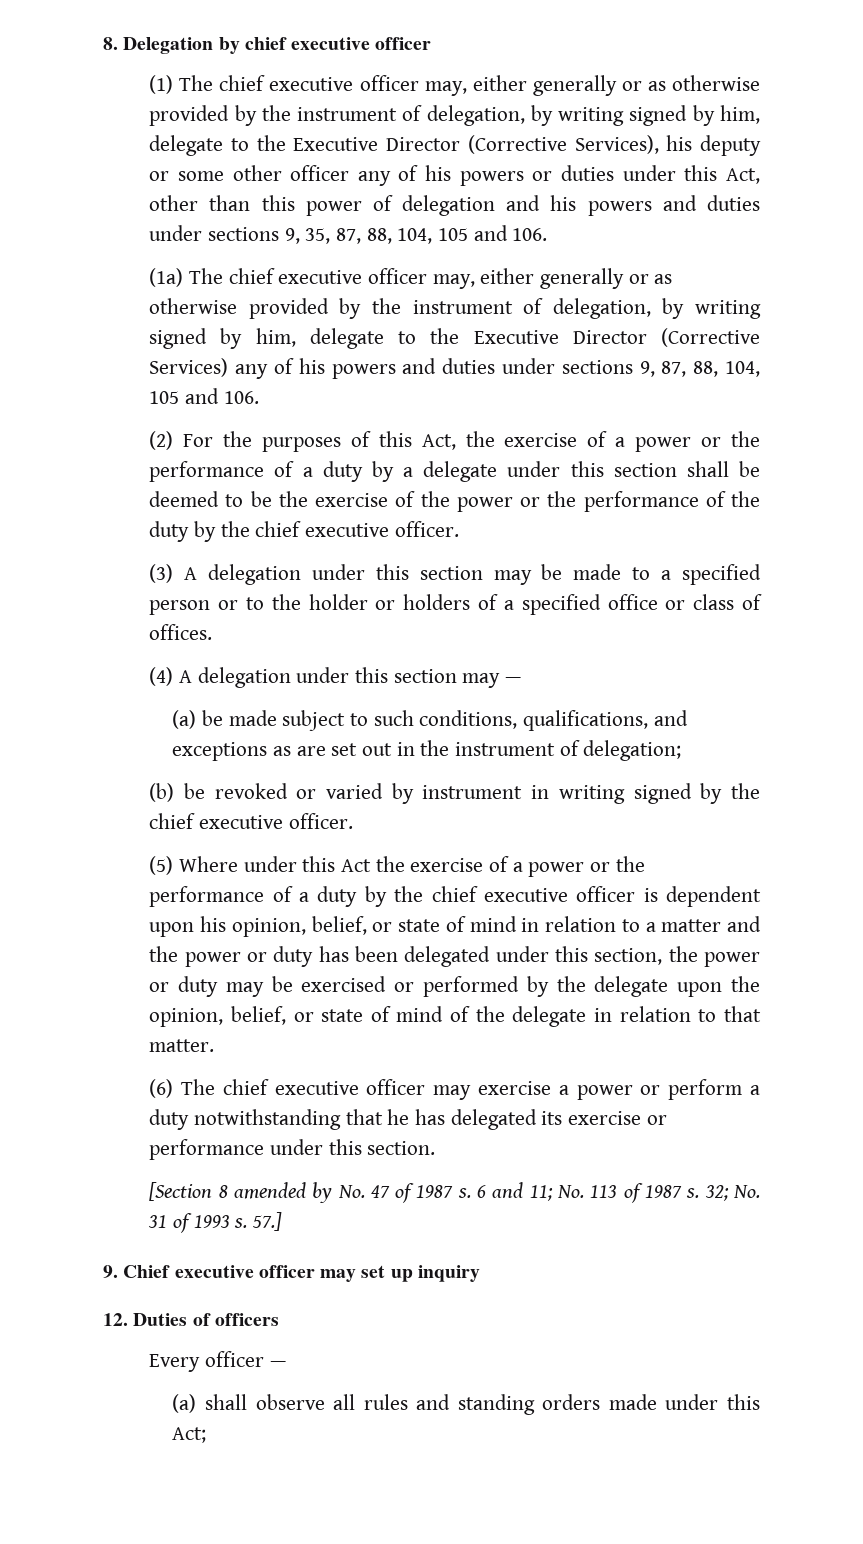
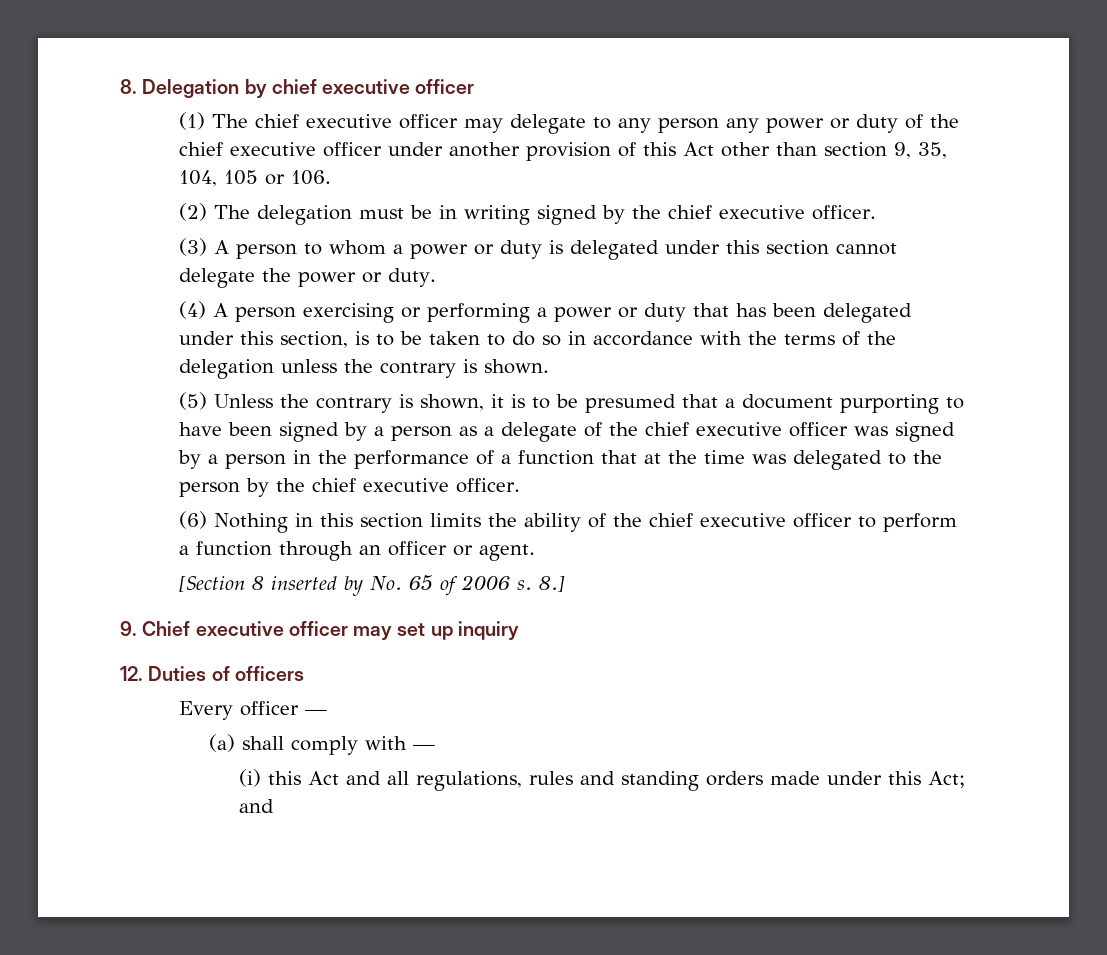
- (1) The chief executive officer may, either generally or as otherwise provided by the instrument of delegation, by writing signed by him, delegate to the Executive Director (Corrective Services), his deputy or some other officer any of his powers or duties under this Act, other than this power of delegation and his powers and duties under sections 9, 35, 87, 88, 104, 105 and 106.
- (1a) The chief executive officer may, either generally or as otherwise provided by the instrument of delegation, by writing signed by him, delegate to the Executive Director (Corrective Services) any of his powers and duties under sections 9, 87, 88, 104, 105 and 106.
+ (1) The chief executive officer may delegate to any person any power or duty of the chief executive officer under another provision of this Act other than section 9, 35, 104, 105 or 106.
- (2) For the purposes of this Act, the exercise of a power or the performance of a duty by a delegate under this section shall be deemed to be the exercise of the power or the performance of the duty by the chief executive officer.
- (3) A delegation under this section may be made to a specified person or to the holder or holders of a specified office or class of offices.
- (4) A delegation under this section may —
- (a) be made subject to such conditions, qualifications, and exceptions as are set out in the instrument of delegation;
- (b) be revoked or varied by instrument in writing signed by the chief executive officer.
+ (2) The delegation must be in writing signed by the chief executive officer.
- (5) Where under this Act the exercise of a power or the performance of a duty by the chief executive officer is dependent upon his opinion, belief, or state of mind in relation to a matter and the power or duty has been delegated under this section, the power or duty may be exercised or performed by the delegate upon the opinion, belief, or state of mind of the delegate in relation to that matter.
- (6) The chief executive officer may exercise a power or perform a duty notwithstanding that he has delegated its exercise or performance under this section.
+ (3) A person to whom a power or duty is delegated under this section cannot delegate the power or duty.
+ (4) A person exercising or performing a power or duty that has been delegated under this section, is to be taken to do so in accordance with the terms of the delegation unless the contrary is shown.
+ (5) Unless the contrary is shown, it is to be presumed that a document purporting to have been signed by a person as a delegate of the chief executive officer was signed by a person in the performance of a function that at the time was delegated to the person by the chief executive officer.
+ (6) Nothing in this section limits the ability of the chief executive officer to perform a function through an officer or agent.
- [Section 8 amended by No. 47 of 1987 s. 6 and 11; No. 113 of 1987 s. 32; No. 31 of 1993 s. 57.]
+ [Section 8 inserted by No. 65 of 2006 s. 8.]
- (a) shall observe all rules and standing orders made under this Act;
+ (a) shall comply with —
+ (i) this Act and all regulations, rules and standing orders made under this Act; and

